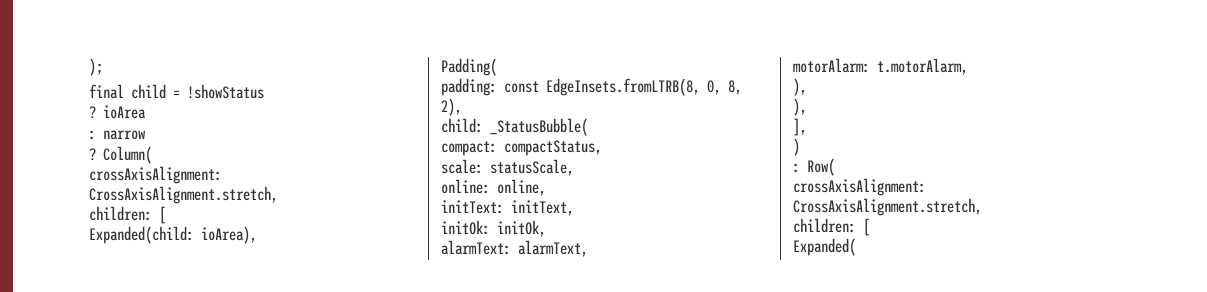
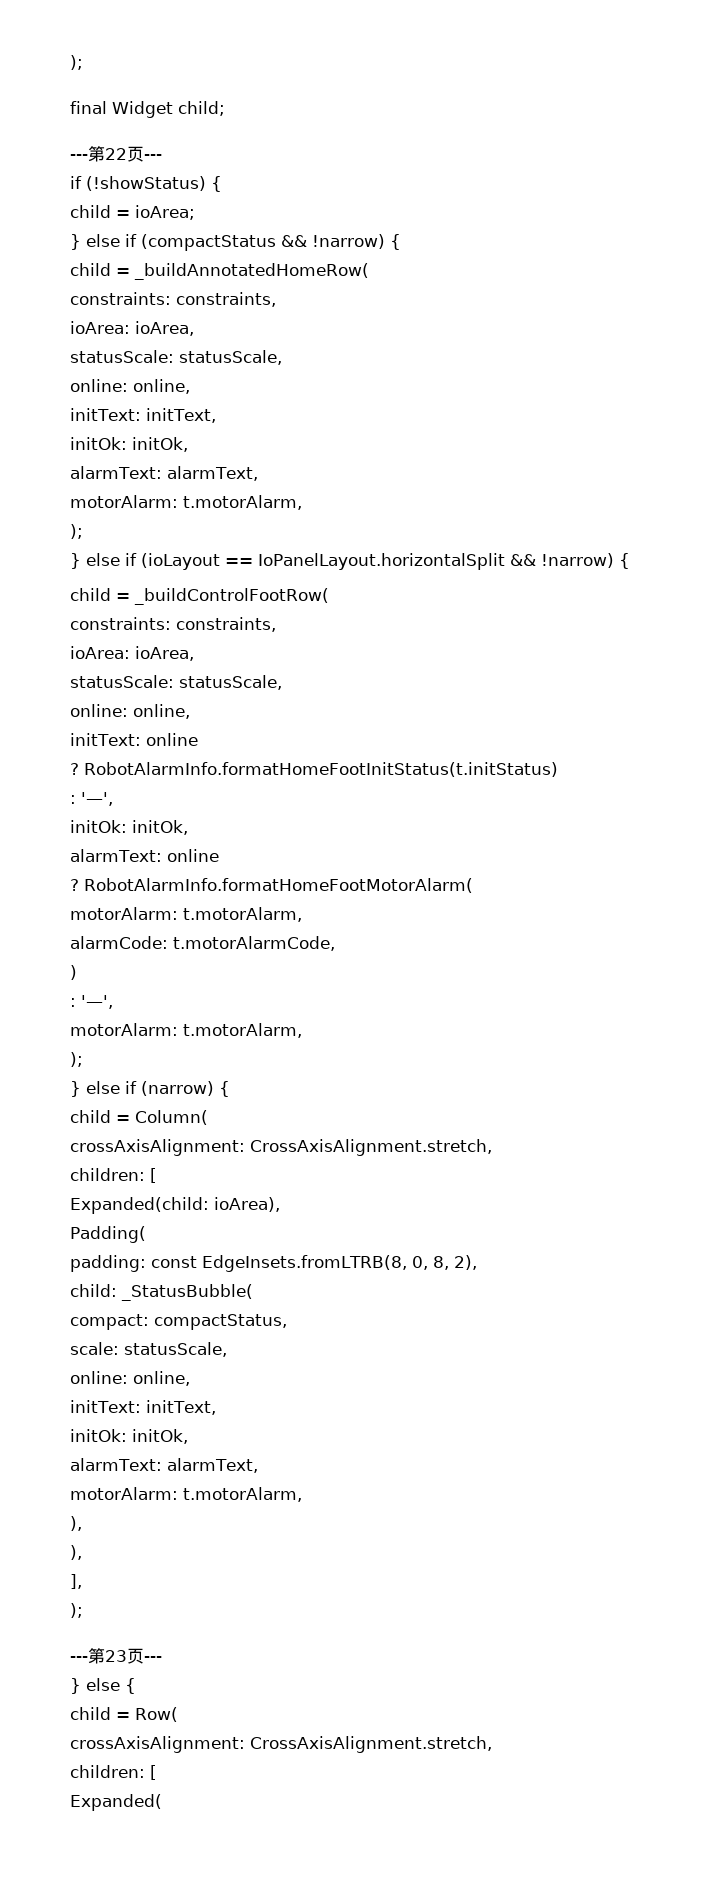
- final child = !showStatus
- ? ioArea
- : narrow
- ? Column(
+ final Widget child;
+ ---第22页---
+ if (!showStatus) {
+ child = ioArea;
+ } else if (compactStatus && !narrow) {
+ child = _buildAnnotatedHomeRow(
+ constraints: constraints,
+ ioArea: ioArea,
+ statusScale: statusScale,
+ online: online,
+ initText: initText,
+ initOk: initOk,
+ alarmText: alarmText,
+ motorAlarm: t.motorAlarm,
+ );
+ } else if (ioLayout == IoPanelLayout.horizontalSplit && !narrow) {
+ child = _buildControlFootRow(
+ constraints: constraints,
+ ioArea: ioArea,
+ statusScale: statusScale,
+ online: online,
+ initText: online
+ ? RobotAlarmInfo.formatHomeFootInitStatus(t.initStatus)
+ : '—',
+ initOk: initOk,
+ alarmText: online
+ ? RobotAlarmInfo.formatHomeFootMotorAlarm(
+ motorAlarm: t.motorAlarm,
+ alarmCode: t.motorAlarmCode,
+ )
+ : '—',
+ motorAlarm: t.motorAlarm,
+ );
+ } else if (narrow) {
+ child = Column(
  ],
- )
- : Row(
+ );
+ ---第23页---
+ } else {
+ child = Row(

